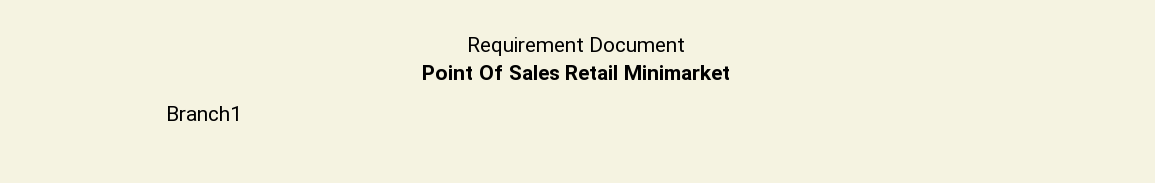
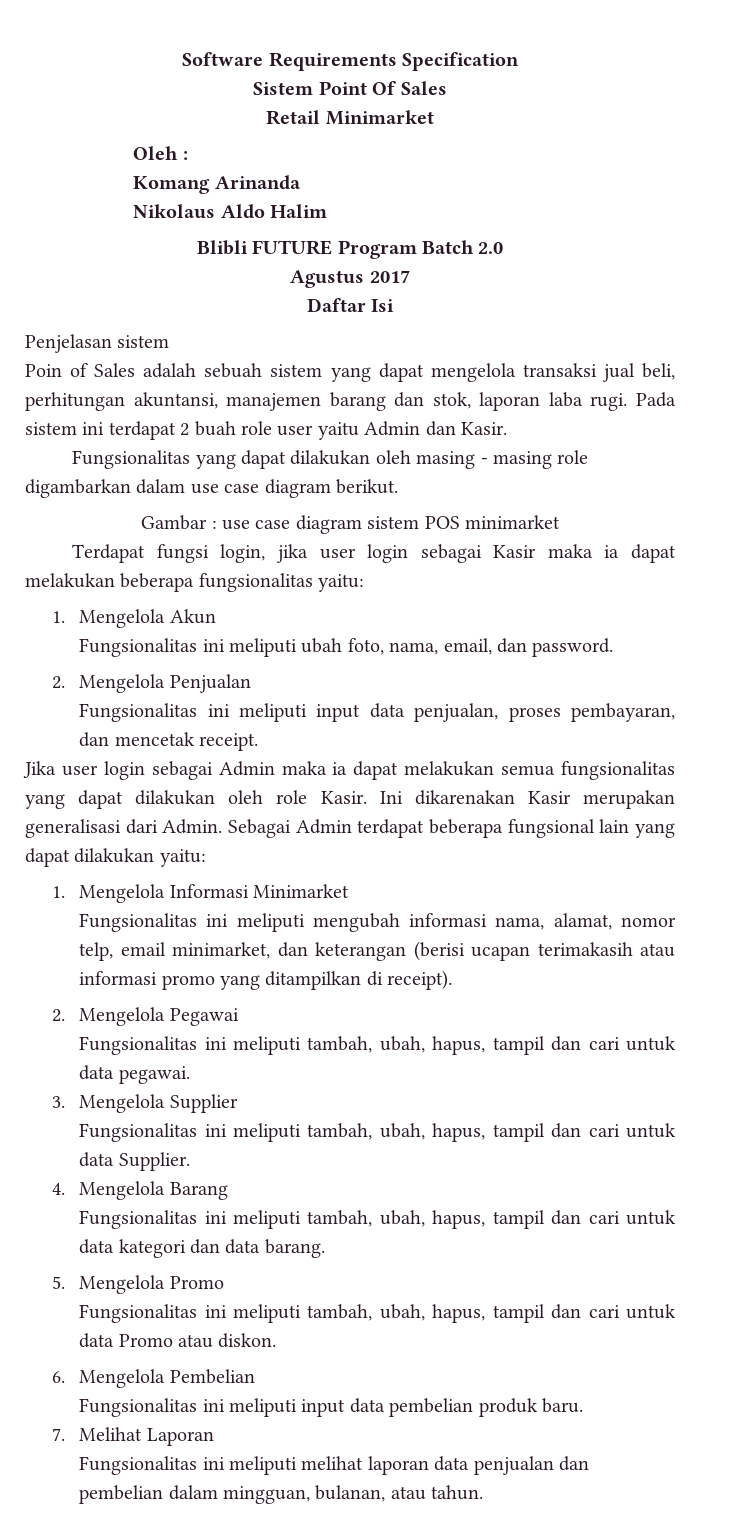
- Requirement Document
- Point Of Sales Retail Minimarket
+ Software Requirements Specification
+ Sistem Point Of Sales
+ Retail Minimarket
- Branch1
+ Oleh :
+ Komang Arinanda
+ Nikolaus Aldo Halim
+ Blibli FUTURE Program Batch 2.0
+ Agustus 2017
+ Daftar Isi
+ Penjelasan sistem
+ Poin of Sales adalah sebuah sistem yang dapat mengelola transaksi jual beli, perhitungan akuntansi, manajemen barang dan stok, laporan laba rugi. Pada sistem ini terdapat 2 buah role user yaitu Admin dan Kasir.
+ Fungsionalitas yang dapat dilakukan oleh masing - masing role digambarkan dalam use case diagram berikut.
+ Gambar : use case diagram sistem POS minimarket
+ Terdapat fungsi login, jika user login sebagai Kasir maka ia dapat melakukan beberapa fungsionalitas yaitu:
+ 1. Mengelola Akun
+ Fungsionalitas ini meliputi ubah foto, nama, email, dan password.
+ 2. Mengelola Penjualan
+ Fungsionalitas ini meliputi input data penjualan, proses pembayaran, dan mencetak receipt.
+ Jika user login sebagai Admin maka ia dapat melakukan semua fungsionalitas yang dapat dilakukan oleh role Kasir. Ini dikarenakan Kasir merupakan generalisasi dari Admin. Sebagai Admin terdapat beberapa fungsional lain yang dapat dilakukan yaitu:
+ 1. Mengelola Informasi Minimarket
+ Fungsionalitas ini meliputi mengubah informasi nama, alamat, nomor telp, email minimarket, dan keterangan (berisi ucapan terimakasih atau informasi promo yang ditampilkan di receipt).
+ 2. Mengelola Pegawai
+ Fungsionalitas ini meliputi tambah, ubah, hapus, tampil dan cari untuk data pegawai.
+ 3. Mengelola Supplier
+ Fungsionalitas ini meliputi tambah, ubah, hapus, tampil dan cari untuk data Supplier.
+ 4. Mengelola Barang
+ Fungsionalitas ini meliputi tambah, ubah, hapus, tampil dan cari untuk data kategori dan data barang.
+ 5. Mengelola Promo
+ Fungsionalitas ini meliputi tambah, ubah, hapus, tampil dan cari untuk data Promo atau diskon.
+ 6. Mengelola Pembelian
+ Fungsionalitas ini meliputi input data pembelian produk baru.
+ 7. Melihat Laporan
+ Fungsionalitas ini meliputi melihat laporan data penjualan dan pembelian dalam mingguan, bulanan, atau tahun.

